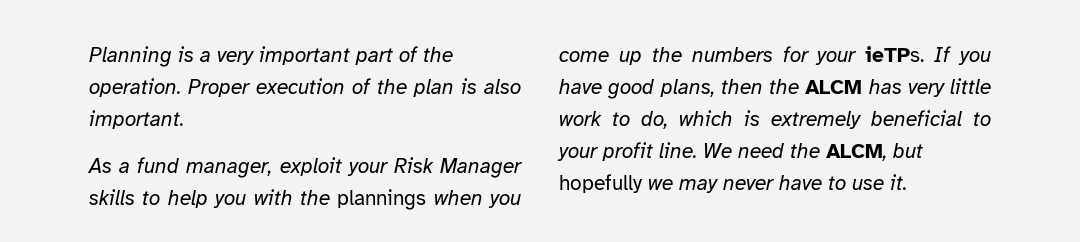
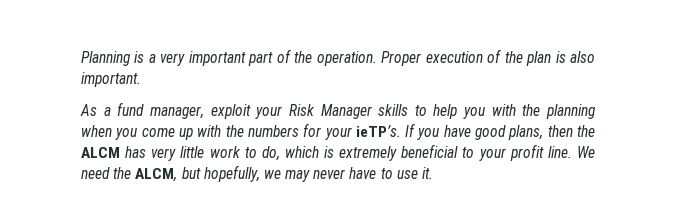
- As a fund manager, exploit your Risk Manager skills to help you with the plannings when you come up the numbers for your ieTPs.
+ As a fund manager, exploit your Risk Manager skills to help you with the planning when you come up with the numbers for your ieTP’s.
- We need the ALCM, but hopefully we may never have to use it.
+ We need the ALCM, but hopefully, we may never have to use it.

